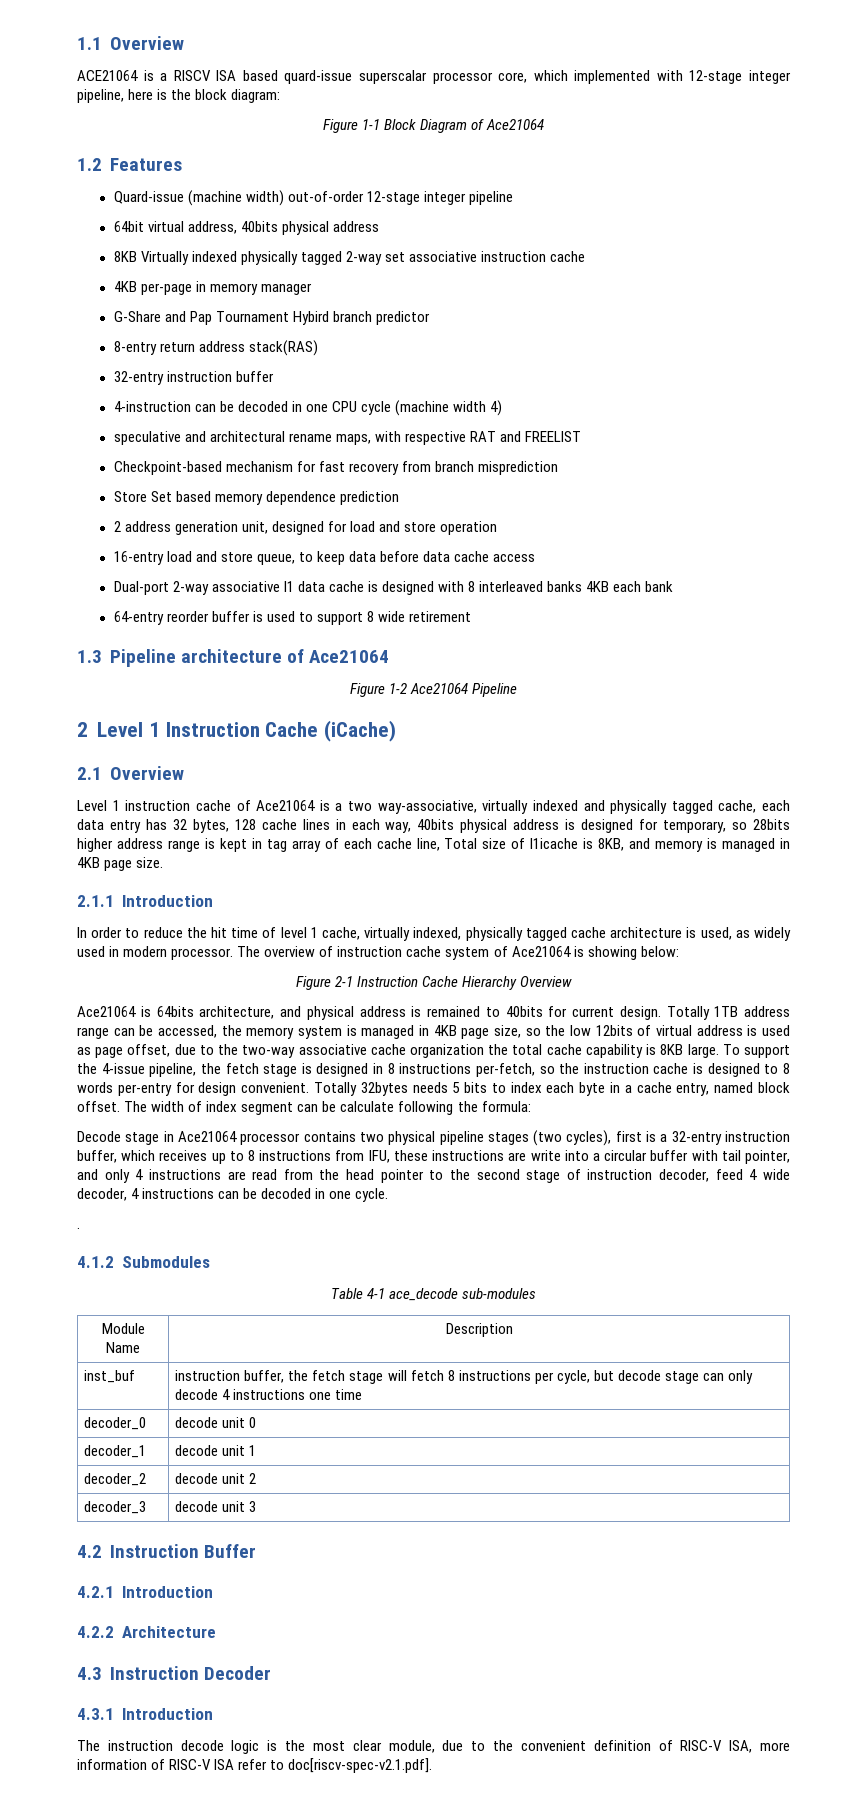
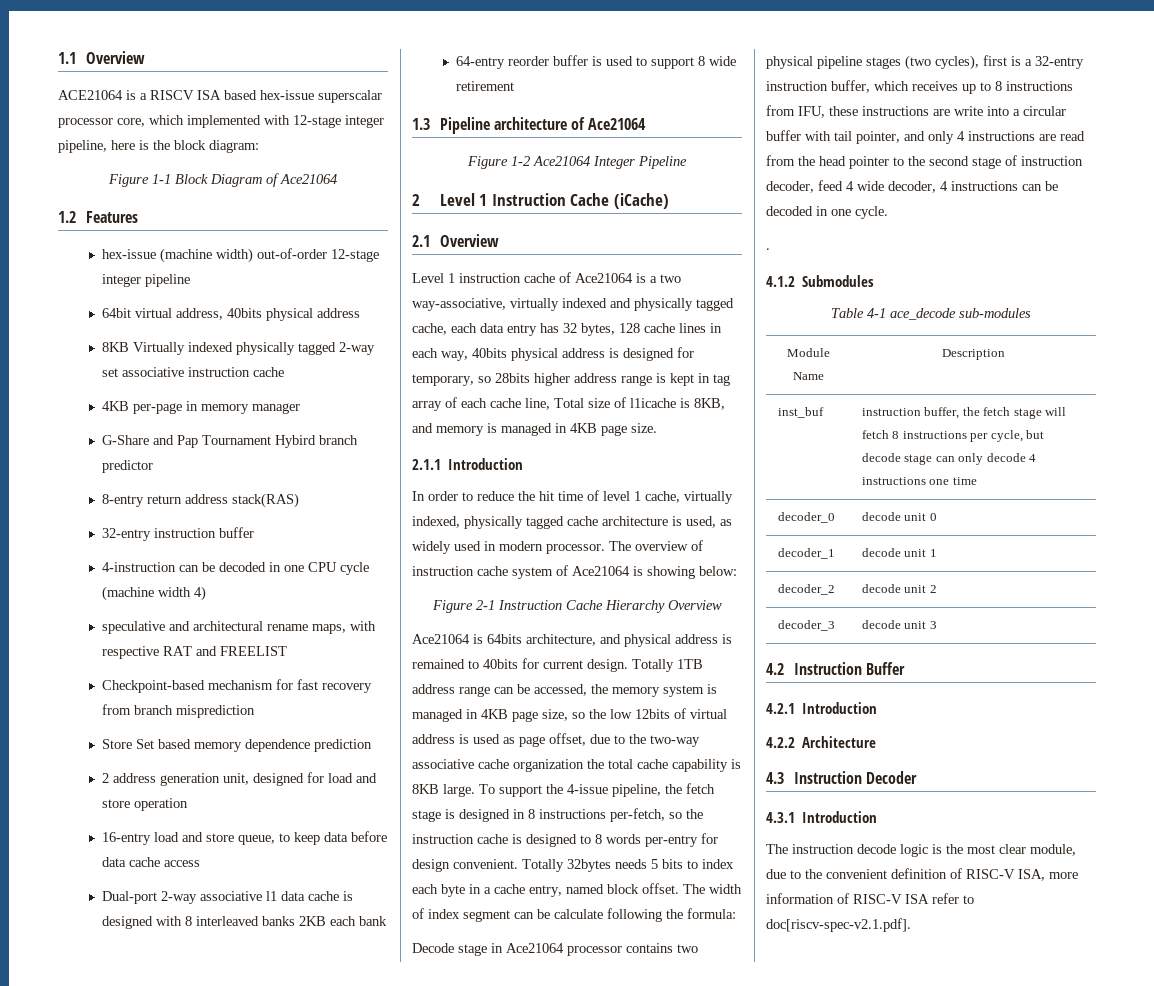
- ACE21064 is a RISCV ISA based quard-issue superscalar processor core, which implemented with 12-stage integer pipeline, here is the block diagram:
+ ACE21064 is a RISCV ISA based hex-issue superscalar processor core, which implemented with 12-stage integer pipeline, here is the block diagram:
- Quard-issue (machine width) out-of-order 12-stage integer pipeline
+ hex-issue (machine width) out-of-order 12-stage integer pipeline
- Dual-port 2-way associative l1 data cache is designed with 8 interleaved banks 4KB each bank
+ Dual-port 2-way associative l1 data cache is designed with 8 interleaved banks 2KB each bank
- Figure 1-2 Ace21064 Pipeline
+ Figure 1-2 Ace21064 Integer Pipeline

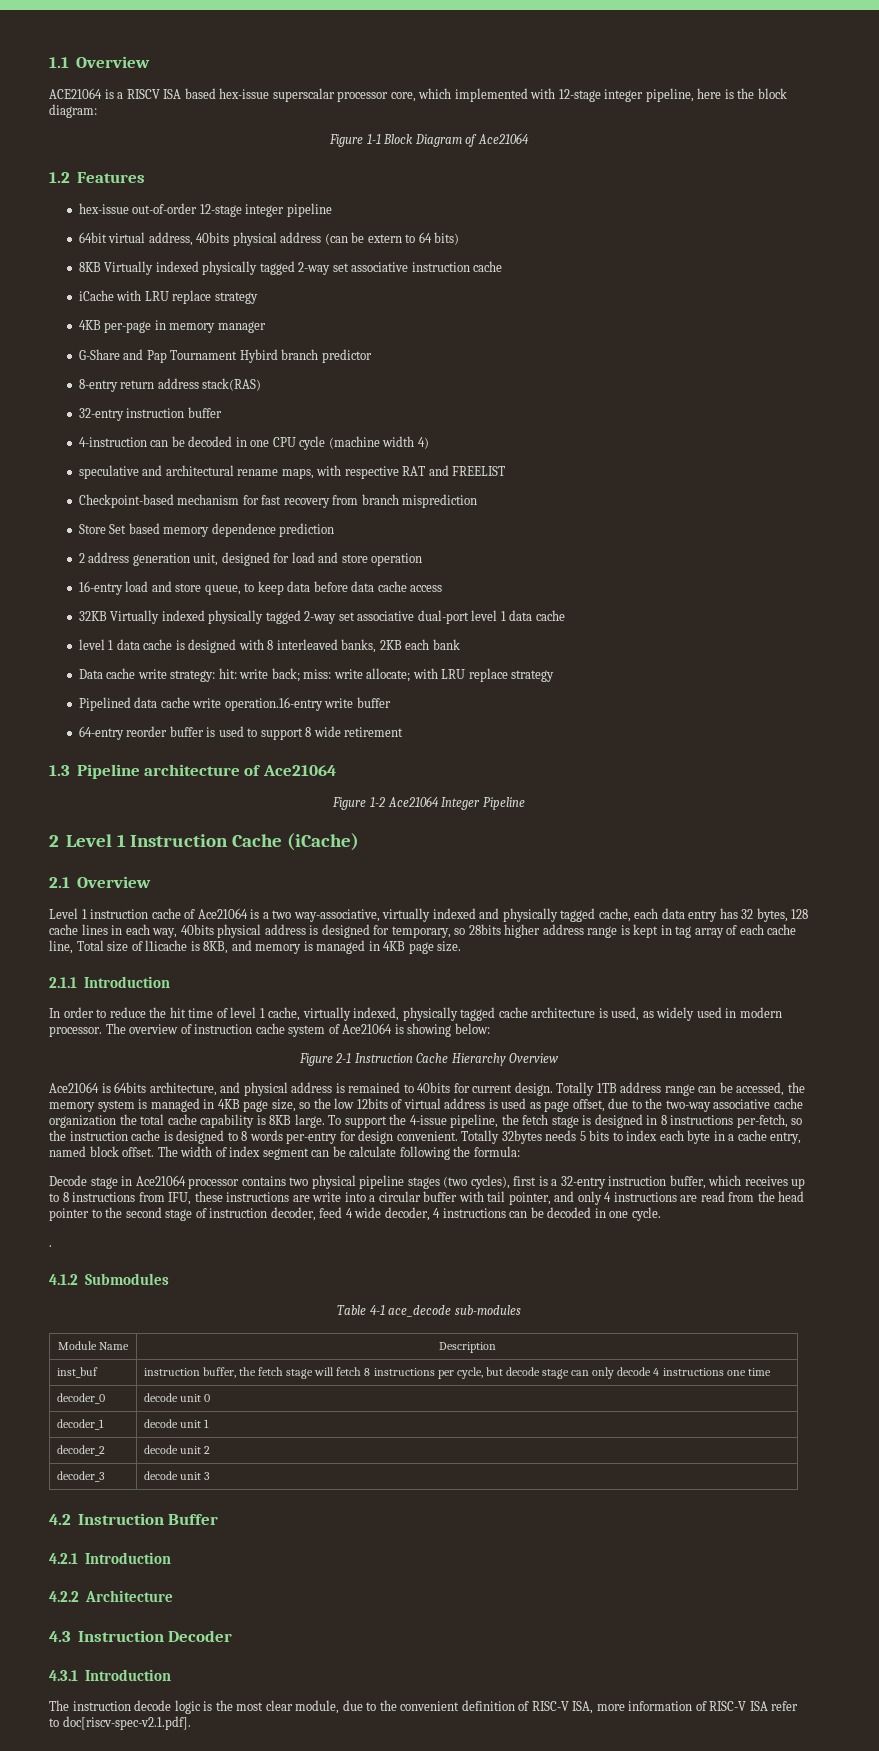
- hex-issue (machine width) out-of-order 12-stage integer pipeline
+ hex-issue out-of-order 12-stage integer pipeline
- 64bit virtual address, 40bits physical address
+ 64bit virtual address, 40bits physical address (can be extern to 64 bits)
+ iCache with LRU replace strategy
- Dual-port 2-way associative l1 data cache is designed with 8 interleaved banks 2KB each bank
+ 32KB Virtually indexed physically tagged 2-way set associative dual-port level 1 data cache
+ level 1 data cache is designed with 8 interleaved banks, 2KB each bank
+ Data cache write strategy: hit: write back; miss: write allocate; with LRU replace strategy
+ Pipelined data cache write operation.16-entry write buffer

